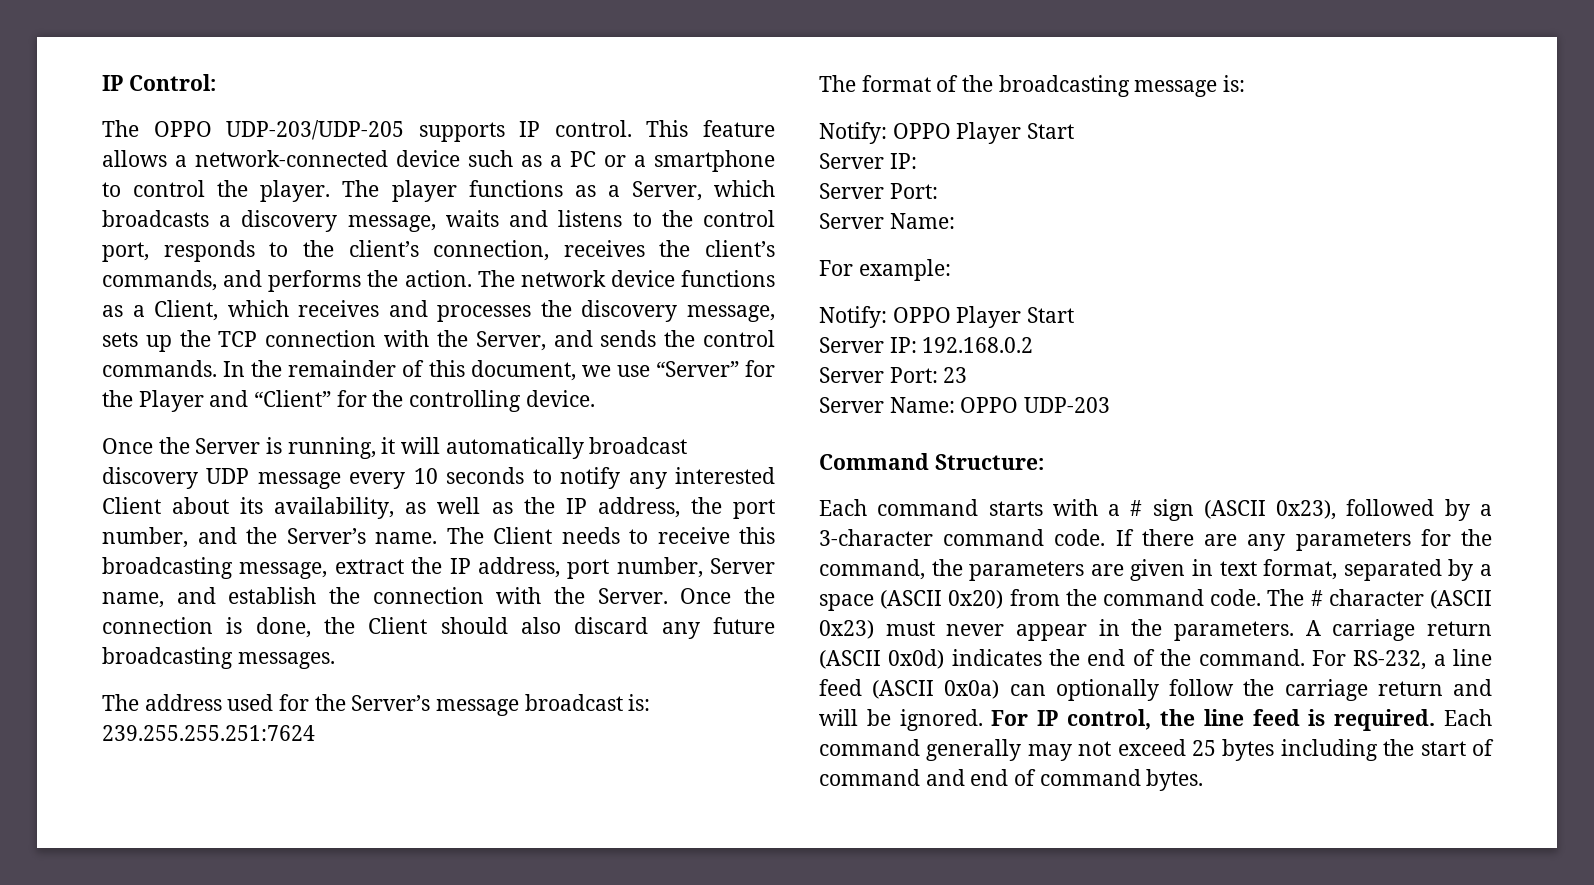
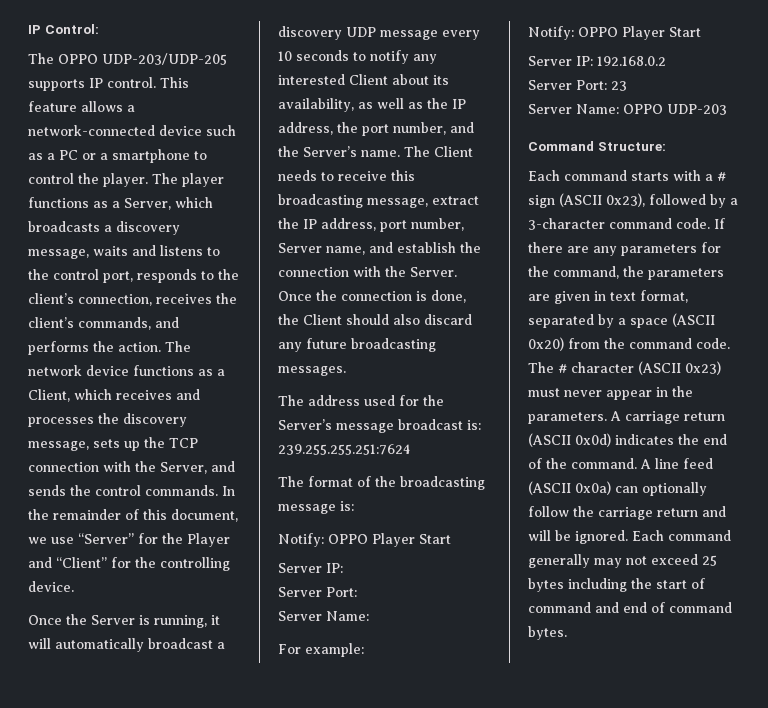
- Once the Server is running, it will automatically broadcast discovery UDP message every 10 seconds to notify any interested Client about its availability, as well as the IP address, the port number, and the Server’s name.
+ Once the Server is running, it will automatically broadcast a discovery UDP message every 10 seconds to notify any interested Client about its availability, as well as the IP address, the port number, and the Server’s name.
- For RS-232, a line feed (ASCII 0x0a) can optionally follow the carriage return and will be ignored.
+ A line feed (ASCII 0x0a) can optionally follow the carriage return and will be ignored.
- For IP control, the line feed is required.

